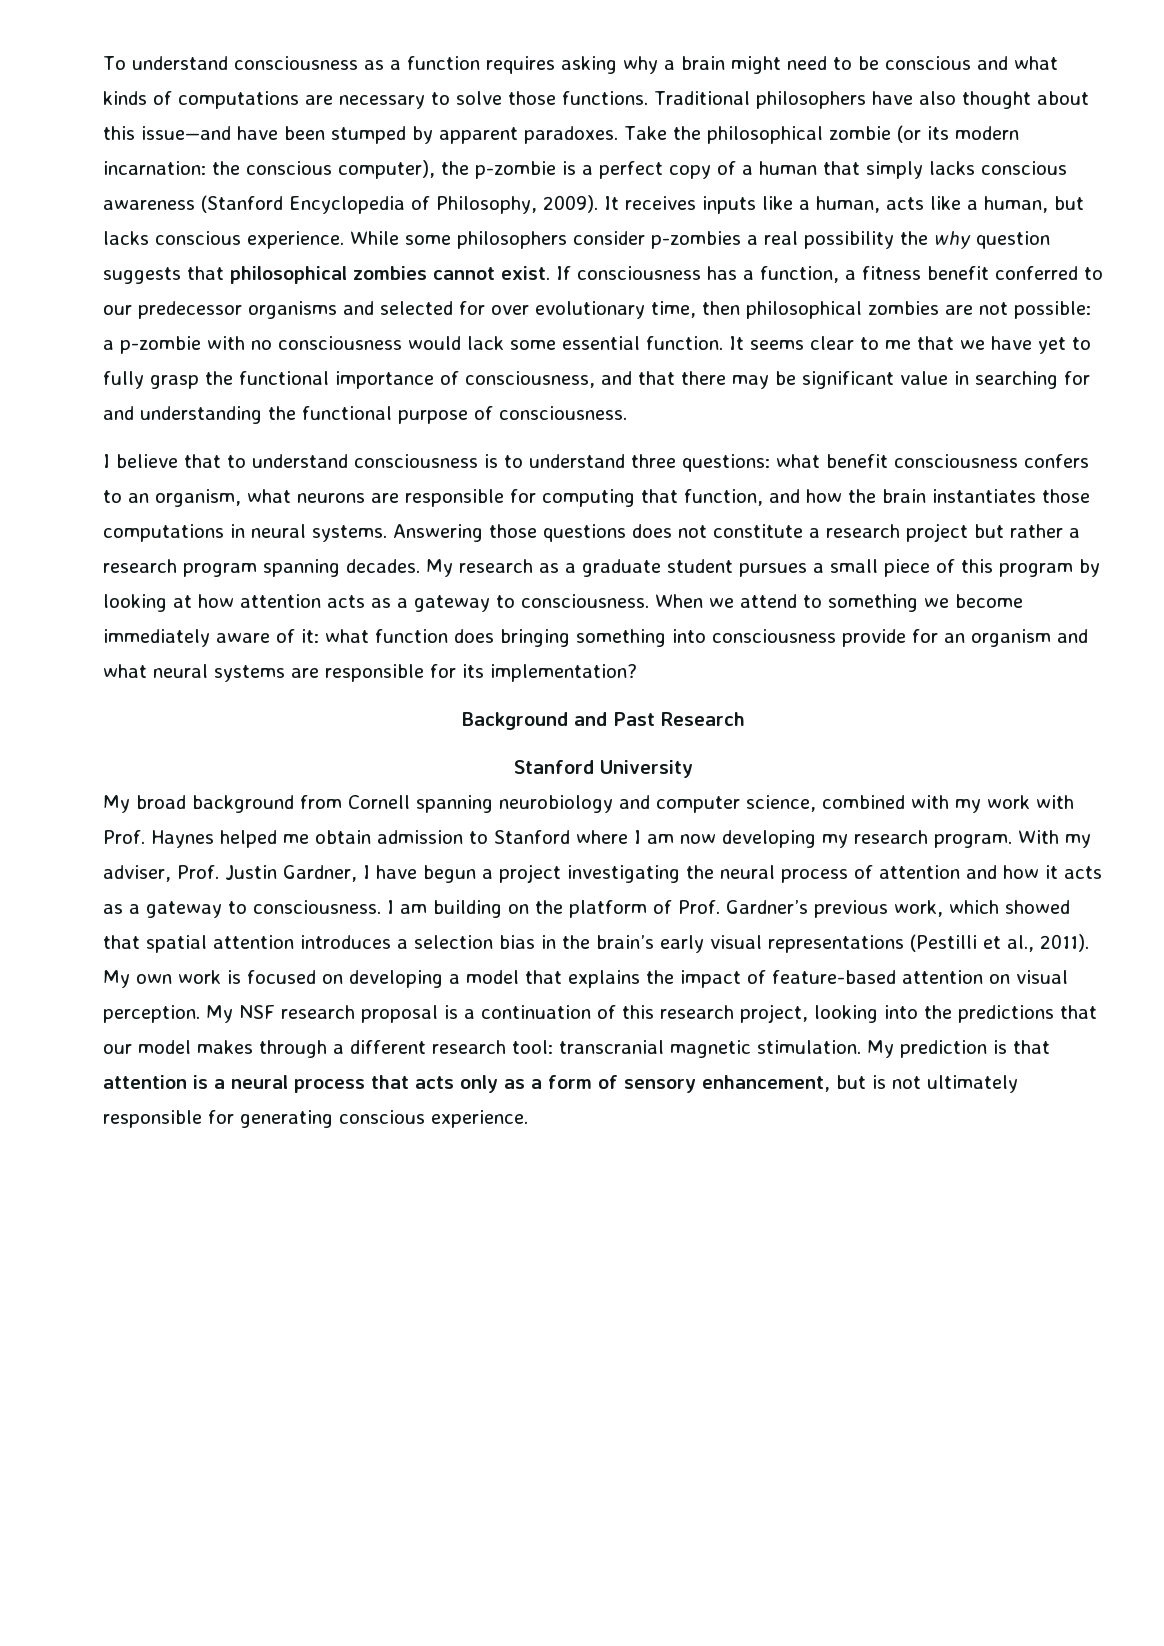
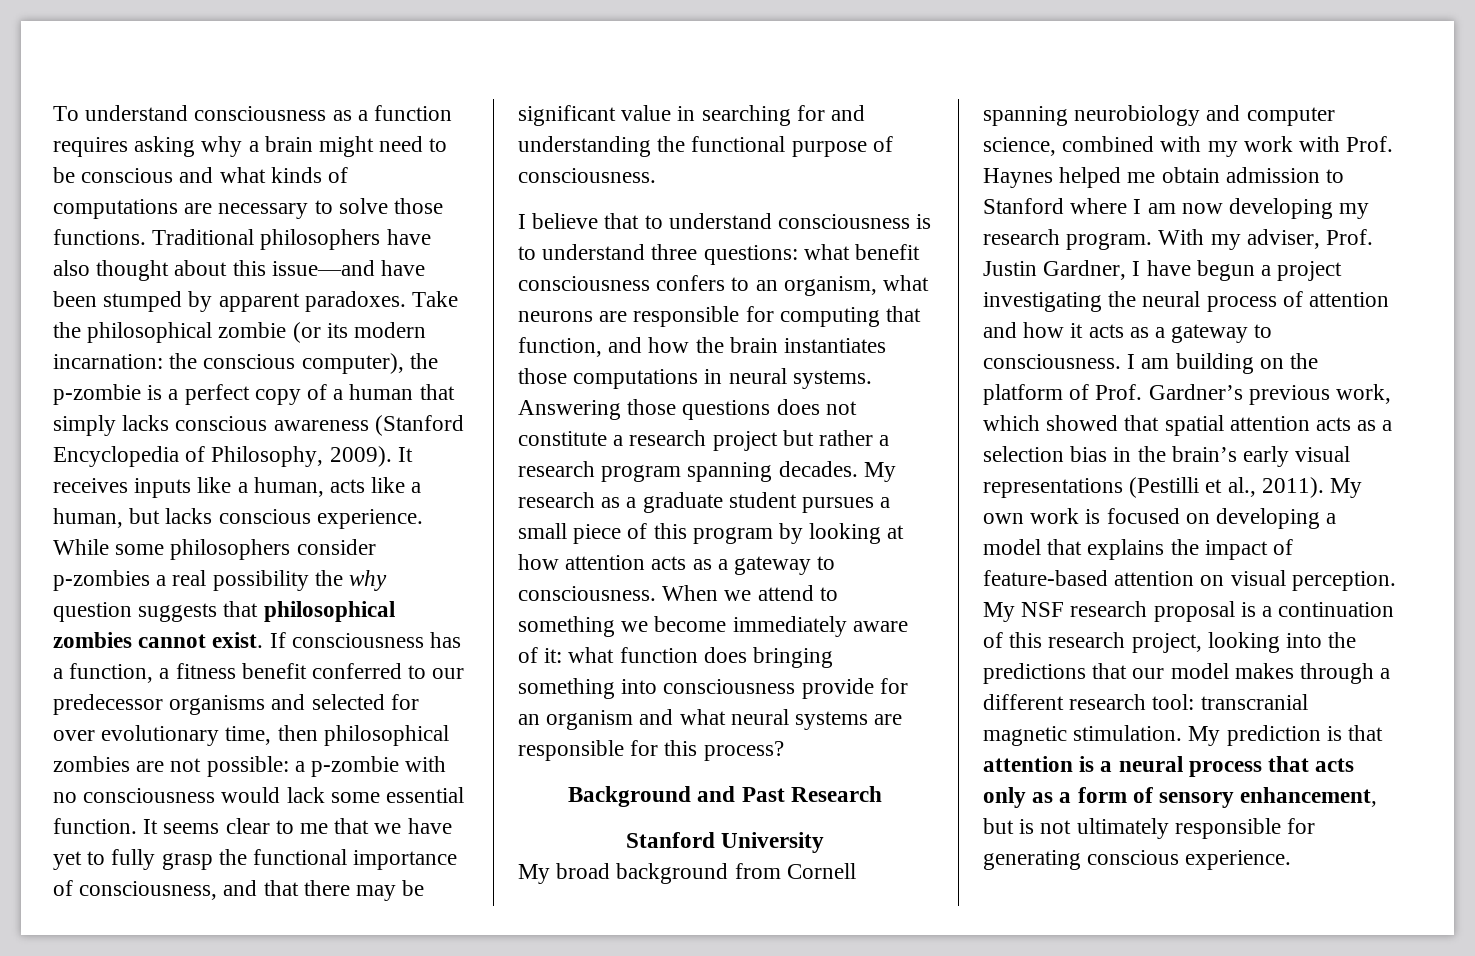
- When we attend to something we become immediately aware of it: what function does bringing something into consciousness provide for an organism and what neural systems are responsible for its implementation?
+ When we attend to something we become immediately aware of it: what function does bringing something into consciousness provide for an organism and what neural systems are responsible for this process?
- I am building on the platform of Prof. Gardner’s previous work, which showed that spatial attention introduces a selection bias in the brain’s early visual representations (Pestilli et al., 2011).
+ I am building on the platform of Prof. Gardner’s previous work, which showed that spatial attention acts as a selection bias in the brain’s early visual representations (Pestilli et al., 2011).

